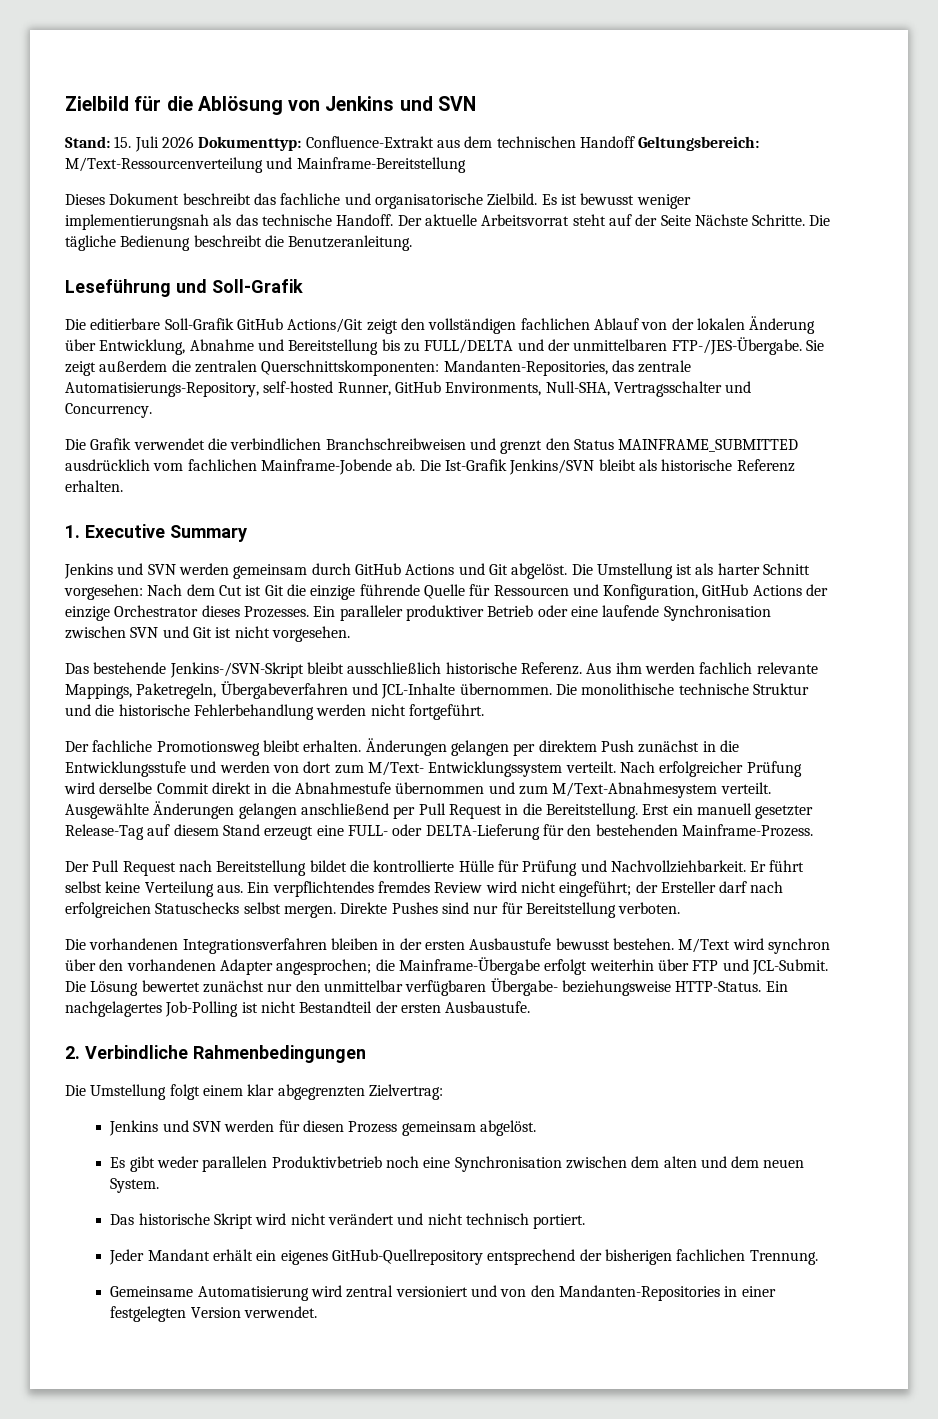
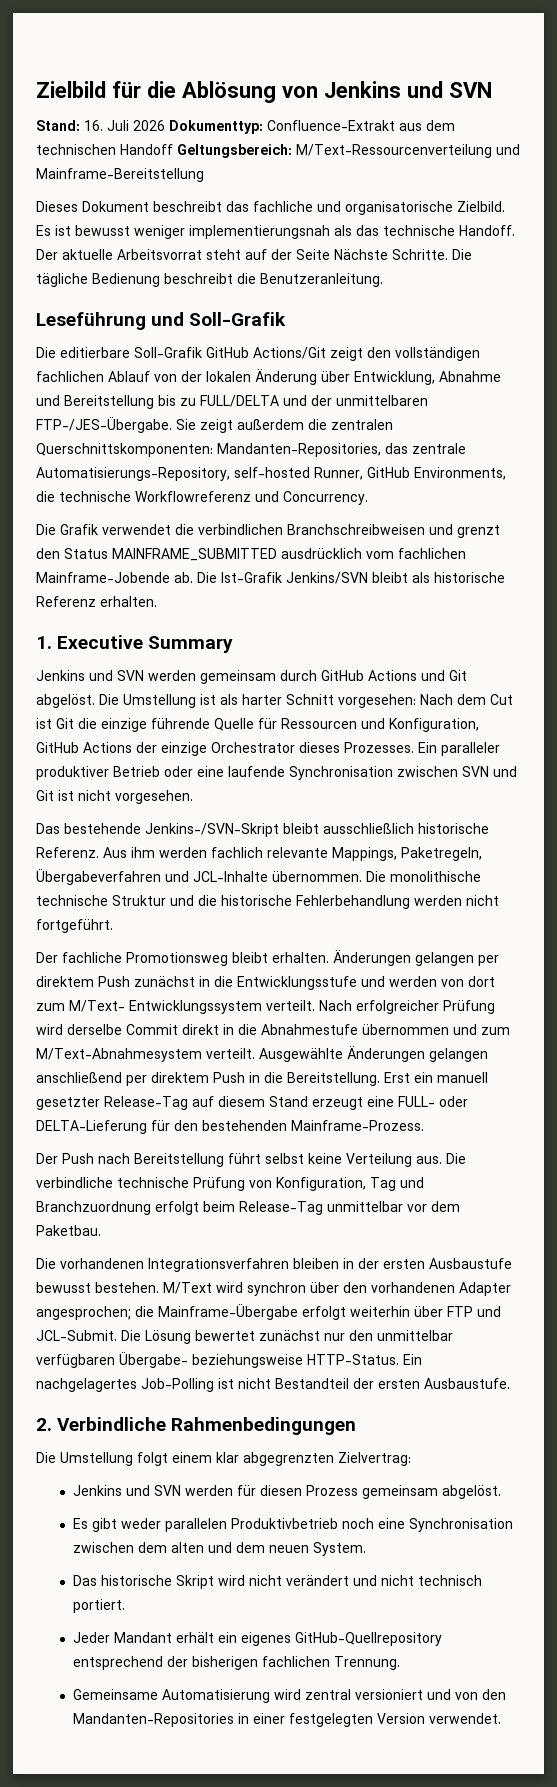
- Stand: 15. Juli 2026 Dokumenttyp: Confluence-Extrakt aus dem technischen Handoff Geltungsbereich: M/Text-Ressourcenverteilung und Mainframe-Bereitstellung
+ Stand: 16. Juli 2026 Dokumenttyp: Confluence-Extrakt aus dem technischen Handoff Geltungsbereich: M/Text-Ressourcenverteilung und Mainframe-Bereitstellung
- Sie zeigt außerdem die zentralen Querschnittskomponenten: Mandanten-Repositories, das zentrale Automatisierungs-Repository, self-hosted Runner, GitHub Environments, Null-SHA, Vertragsschalter und Concurrency.
+ Sie zeigt außerdem die zentralen Querschnittskomponenten: Mandanten-Repositories, das zentrale Automatisierungs-Repository, self-hosted Runner, GitHub Environments, die technische Workflowreferenz und Concurrency.
- Ausgewählte Änderungen gelangen anschließend per Pull Request in die Bereitstellung.
+ Ausgewählte Änderungen gelangen anschließend per direktem Push in die Bereitstellung.
- Der Pull Request nach Bereitstellung bildet die kontrollierte Hülle für Prüfung und Nachvollziehbarkeit. Er führt selbst keine Verteilung aus.
+ Der Push nach Bereitstellung führt selbst keine Verteilung aus.
- Ein verpflichtendes fremdes Review wird nicht eingeführt; der Ersteller darf nach erfolgreichen Statuschecks selbst mergen. Direkte Pushes sind nur für Bereitstellung verboten.
+ Die verbindliche technische Prüfung von Konfiguration, Tag und Branchzuordnung erfolgt beim Release-Tag unmittelbar vor dem Paketbau.

